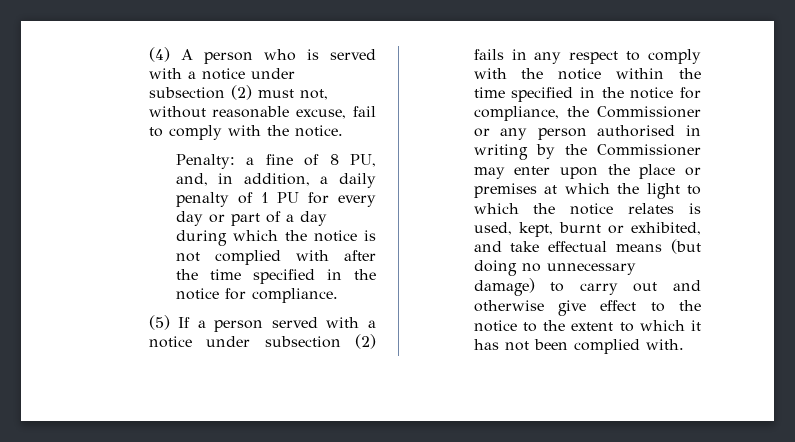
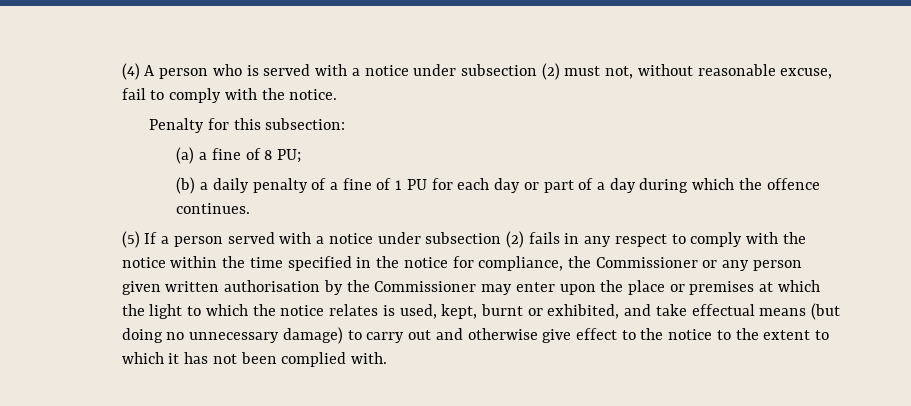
- Penalty: a fine of 8 PU, and, in addition, a daily penalty of 1 PU for every day or part of a day during which the notice is not complied with after the time specified in the notice for compliance.
+ Penalty for this subsection:
+ (a) a fine of 8 PU;
+ (b) a daily penalty of a fine of 1 PU for each day or part of a day during which the offence continues.
- (5) If a person served with a notice under subsection (2) fails in any respect to comply with the notice within the time specified in the notice for compliance, the Commissioner or any person authorised in writing by the Commissioner may enter upon the place or premises at which the light to which the notice relates is used, kept, burnt or exhibited, and take effectual means (but doing no unnecessary damage) to carry out and otherwise give effect to the notice to the extent to which it has not been complied with.
+ (5) If a person served with a notice under subsection (2) fails in any respect to comply with the notice within the time specified in the notice for compliance, the Commissioner or any person given written authorisation by the Commissioner may enter upon the place or premises at which the light to which the notice relates is used, kept, burnt or exhibited, and take effectual means (but doing no unnecessary damage) to carry out and otherwise give effect to the notice to the extent to which it has not been complied with.

